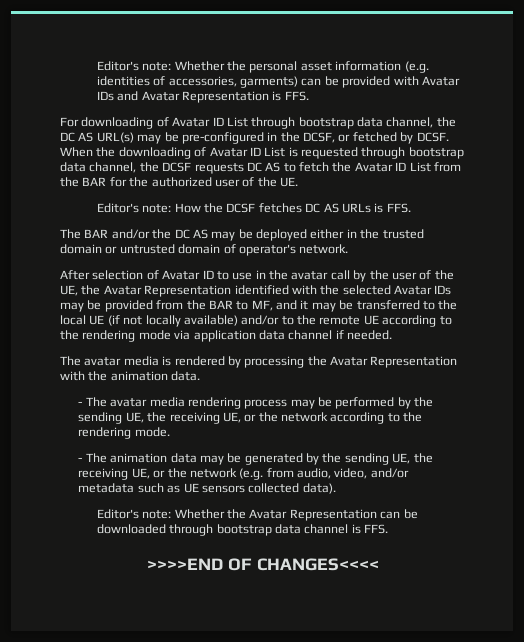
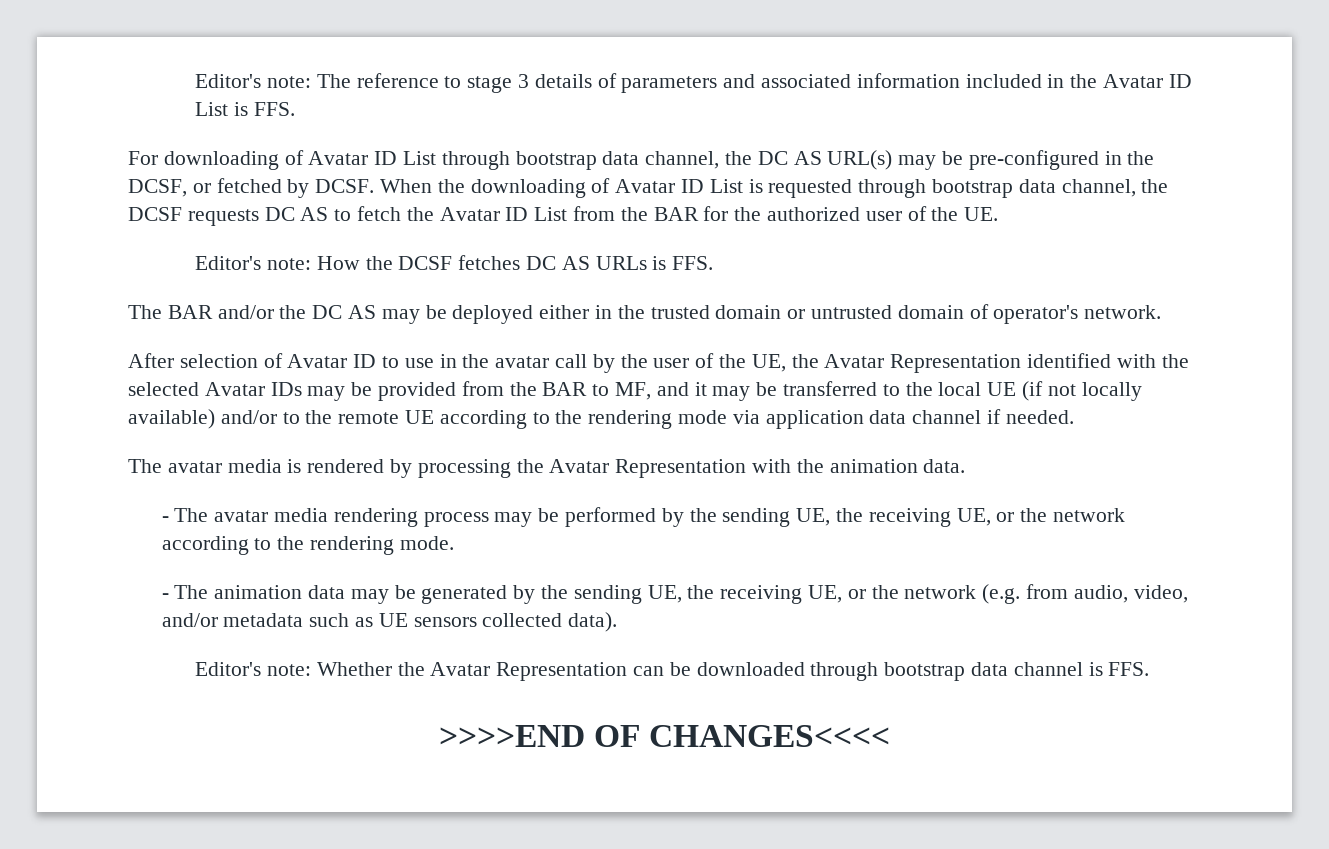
- Editor's note: Whether the personal asset information (e.g. identities of accessories, garments) can be provided with Avatar IDs and Avatar Representation is FFS.
+ Editor's note: The reference to stage 3 details of parameters and associated information included in the Avatar ID List is FFS.

